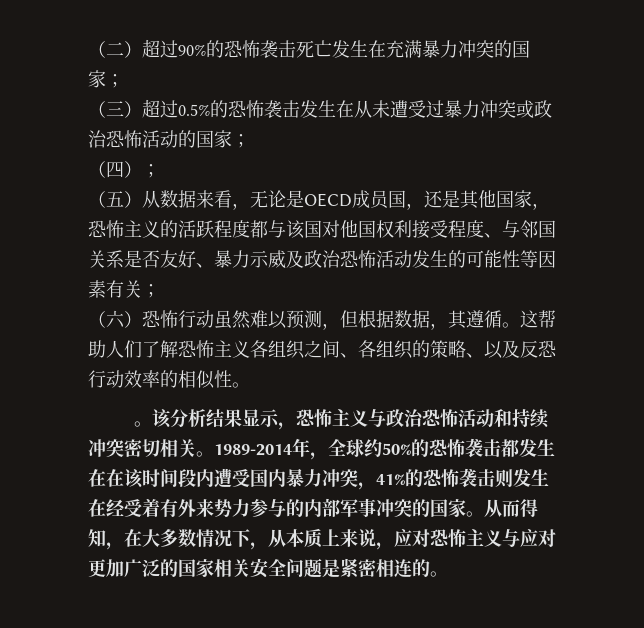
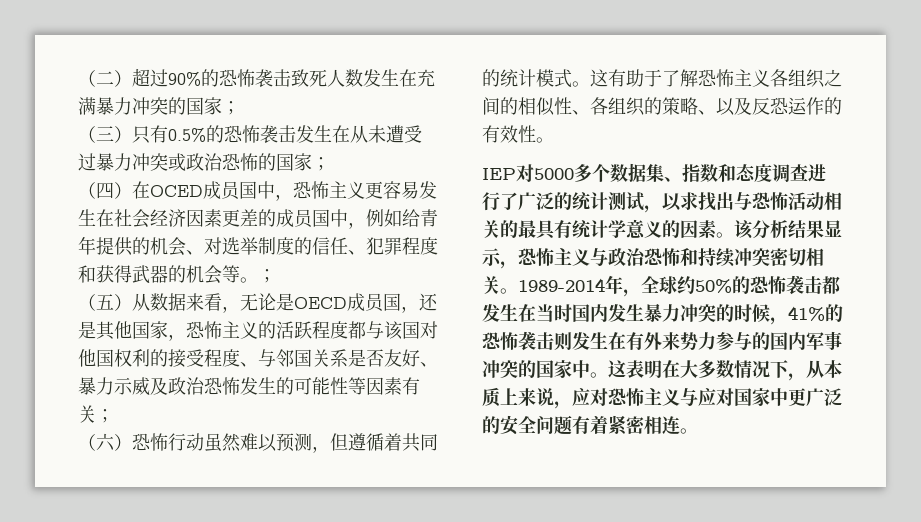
- （二）超过90%的恐怖袭击死亡发生在充满暴力冲突的国家；
+ （二）超过90%的恐怖袭击致死人数发生在充满暴力冲突的国家；
- （三）超过0.5%的恐怖袭击发生在从未遭受过暴力冲突或政治恐怖活动的国家；
+ （三）只有0.5%的恐怖袭击发生在从未遭受过暴力冲突或政治恐怖的国家；
- （四）；
+ （四）在OCED成员国中，恐怖主义更容易发生在社会经济因素更差的成员国中，例如给青年提供的机会、对选举制度的信任、犯罪程度和获得武器的机会等。；
- （五）从数据来看，无论是OECD成员国，还是其他国家，恐怖主义的活跃程度都与该国对他国权利接受程度、与邻国关系是否友好、暴力示威及政治恐怖活动发生的可能性等因素有关；
+ （五）从数据来看，无论是OECD成员国，还是其他国家，恐怖主义的活跃程度都与该国对他国权利的接受程度、与邻国关系是否友好、暴力示威及政治恐怖发生的可能性等因素有关；
- （六）恐怖行动虽然难以预测，但根据数据，其遵循。这帮助人们了解恐怖主义各组织之间、各组织的策略、以及反恐行动效率的相似性。
- 。
+ （六）恐怖行动虽然难以预测，但遵循着共同的统计模式。这有助于了解恐怖主义各组织之间的相似性、各组织的策略、以及反恐运作的有效性。
+ IEP对5000多个数据集、指数和态度调查进行了广泛的统计测试，以求找出与恐怖活动相关的最具有统计学意义的因素。
- 该分析结果显示，恐怖主义与政治恐怖活动和持续冲突密切相关。
+ 该分析结果显示，恐怖主义与政治恐怖和持续冲突密切相关。
- 1989-2014年，全球约50%的恐怖袭击都发生在在该时间段内遭受国内暴力冲突，41%的恐怖袭击则发生在经受着有外来势力参与的内部军事冲突的国家。从而得知，在大多数情况下，从本质上来说，应对恐怖主义与应对更加广泛的国家相关安全问题是紧密相连的。
+ 1989-2014年，全球约50%的恐怖袭击都发生在当时国内发生暴力冲突的时候，41%的恐怖袭击则发生在有外来势力参与的国内军事冲突的国家中。这表明在大多数情况下，从本质上来说，应对恐怖主义与应对国家中更广泛的安全问题有着紧密相连。

